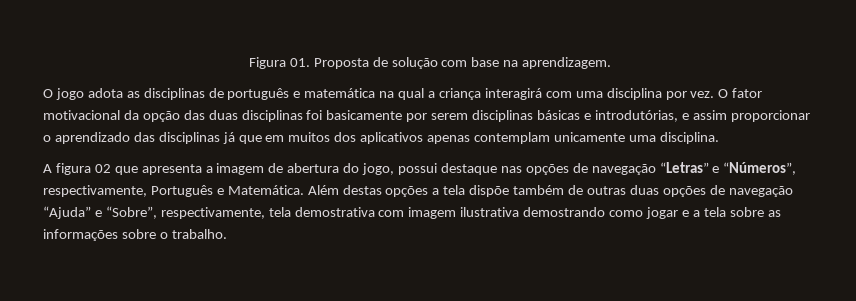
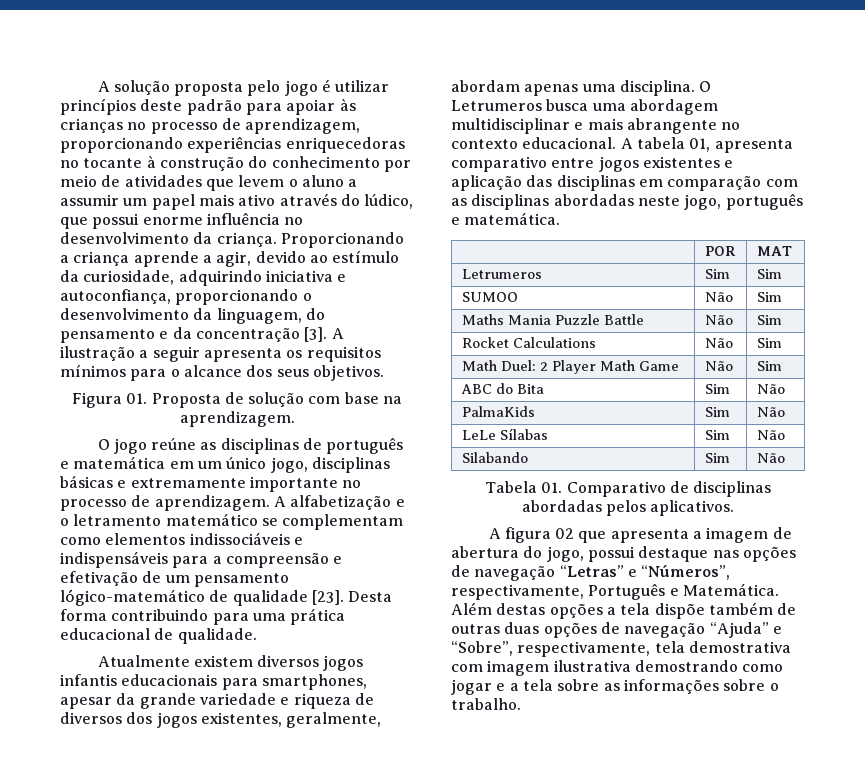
+ A solução proposta pelo jogo é utilizar princípios deste padrão para apoiar às crianças no processo de aprendizagem, proporcionando experiências enriquecedoras no tocante à construção do conhecimento por meio de atividades que levem o aluno a assumir um papel mais ativo através do lúdico, que possui enorme influência no desenvolvimento da criança. Proporcionando a criança aprende a agir, devido ao estímulo da curiosidade, adquirindo iniciativa e autoconfiança, proporcionando o desenvolvimento da linguagem, do pensamento e da concentração [3]. A ilustração a seguir apresenta os requisitos mínimos para o alcance dos seus objetivos.
- O jogo adota as disciplinas de português e matemática na qual a criança interagirá com uma disciplina por vez. O fator motivacional da opção das duas disciplinas foi basicamente por serem disciplinas básicas e introdutórias, e assim proporcionar o aprendizado das disciplinas já que em muitos dos aplicativos apenas contemplam unicamente uma disciplina.
+ O jogo reúne as disciplinas de português e matemática em um único jogo, disciplinas básicas e extremamente importante no processo de aprendizagem. A alfabetização e o letramento matemático se complementam como elementos indissociáveis e indispensáveis para a compreensão e efetivação de um pensamento lógico-matemático de qualidade [23]. Desta forma contribuindo para uma prática educacional de qualidade.
+ Atualmente existem diversos jogos infantis educacionais para smartphones, apesar da grande variedade e riqueza de diversos dos jogos existentes, geralmente, abordam apenas uma disciplina. O Letrumeros busca uma abordagem multidisciplinar e mais abrangente no contexto educacional. A tabela 01, apresenta comparativo entre jogos existentes e aplicação das disciplinas em comparação com as disciplinas abordadas neste jogo, português e matemática.
+ | POR | MAT
+ Letrumeros | Sim | Sim
+ SUMOO | Não | Sim
+ Maths Mania Puzzle Battle | Não | Sim
+ Rocket Calculations | Não | Sim
+ Math Duel: 2 Player Math Game | Não | Sim
+ ABC do Bita | Sim | Não
+ PalmaKids | Sim | Não
+ LeLe Sílabas | Sim | Não
+ Silabando | Sim | Não
+ Tabela 01. Comparativo de disciplinas abordadas pelos aplicativos.

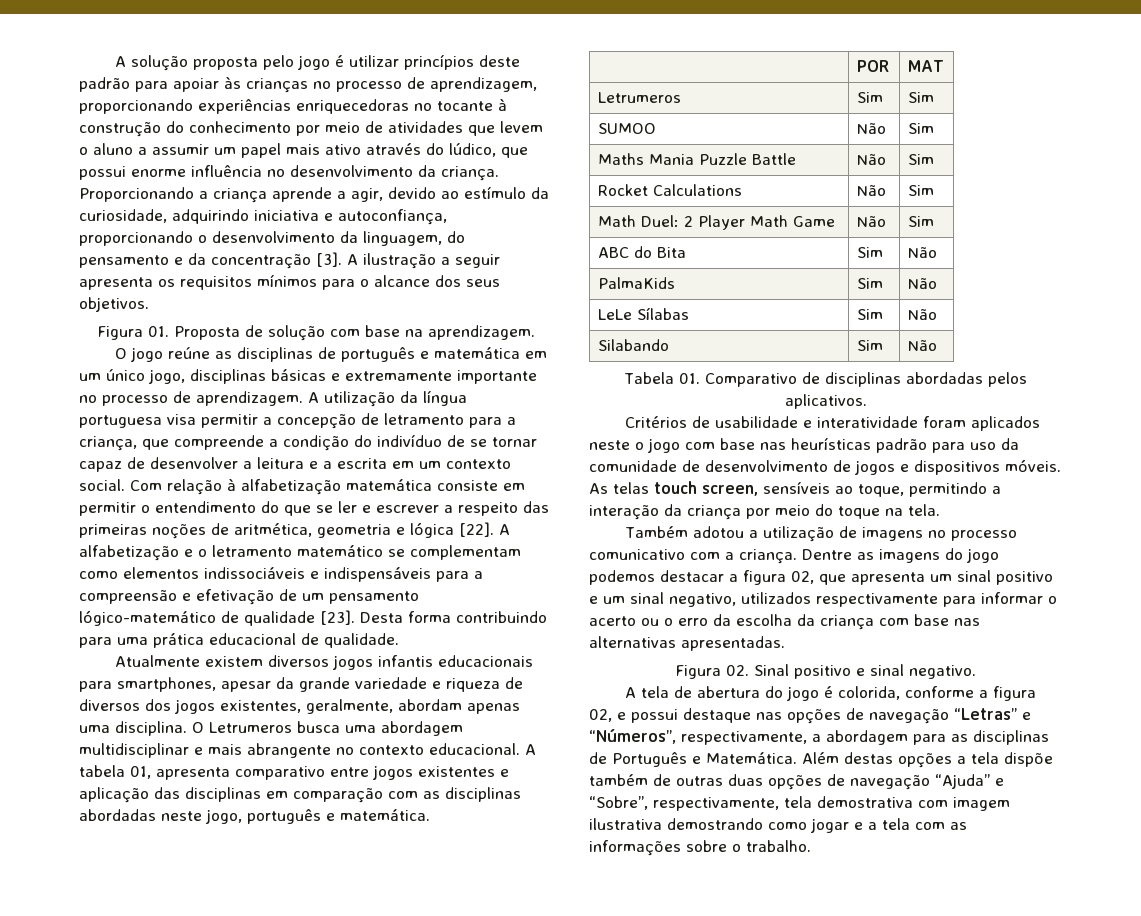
- A alfabetização e o letramento matemático se complementam como elementos indissociáveis e indispensáveis para a compreensão e efetivação de um pensamento lógico-matemático de qualidade [23].
+ A utilização da língua portuguesa visa permitir a concepção de letramento para a criança, que compreende a condição do indivíduo de se tornar capaz de desenvolver a leitura e a escrita em um contexto social. Com relação à alfabetização matemática consiste em permitir o entendimento do que se ler e escrever a respeito das primeiras noções de aritmética, geometria e lógica [22]. A alfabetização e o letramento matemático se complementam como elementos indissociáveis e indispensáveis para a compreensão e efetivação de um pensamento lógico-matemático de qualidade [23].
- A figura 02 que apresenta a imagem de abertura do jogo, possui destaque nas opções de navegação “Letras” e “Números”, respectivamente, Português e Matemática.
+ Critérios de usabilidade e interatividade foram aplicados neste o jogo com base nas heurísticas padrão para uso da comunidade de desenvolvimento de jogos e dispositivos móveis. As telas touch screen, sensíveis ao toque, permitindo a interação da criança por meio do toque na tela.
+ Também adotou a utilização de imagens no processo comunicativo com a criança. Dentre as imagens do jogo podemos destacar a figura 02, que apresenta um sinal positivo e um sinal negativo, utilizados respectivamente para informar o acerto ou o erro da escolha da criança com base nas alternativas apresentadas.
+ Figura 02. Sinal positivo e sinal negativo.
+ A tela de abertura do jogo é colorida, conforme a figura 02, e possui destaque nas opções de navegação “Letras” e “Números”, respectivamente, a abordagem para as disciplinas de Português e Matemática.
- Além destas opções a tela dispõe também de outras duas opções de navegação “Ajuda” e “Sobre”, respectivamente, tela demostrativa com imagem ilustrativa demostrando como jogar e a tela sobre as informações sobre o trabalho.
+ Além destas opções a tela dispõe também de outras duas opções de navegação “Ajuda” e “Sobre”, respectivamente, tela demostrativa com imagem ilustrativa demostrando como jogar e a tela com as informações sobre o trabalho.

